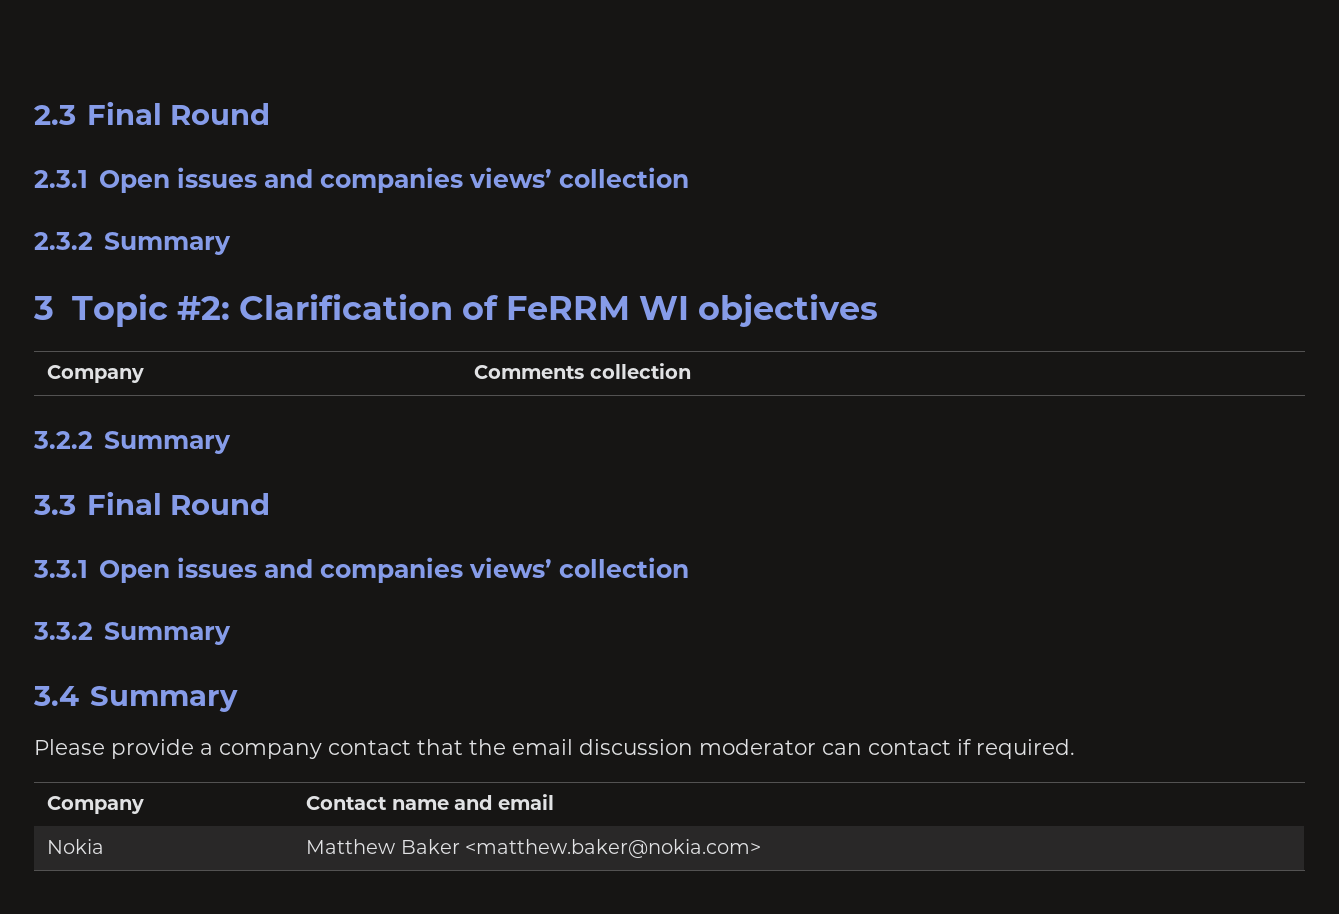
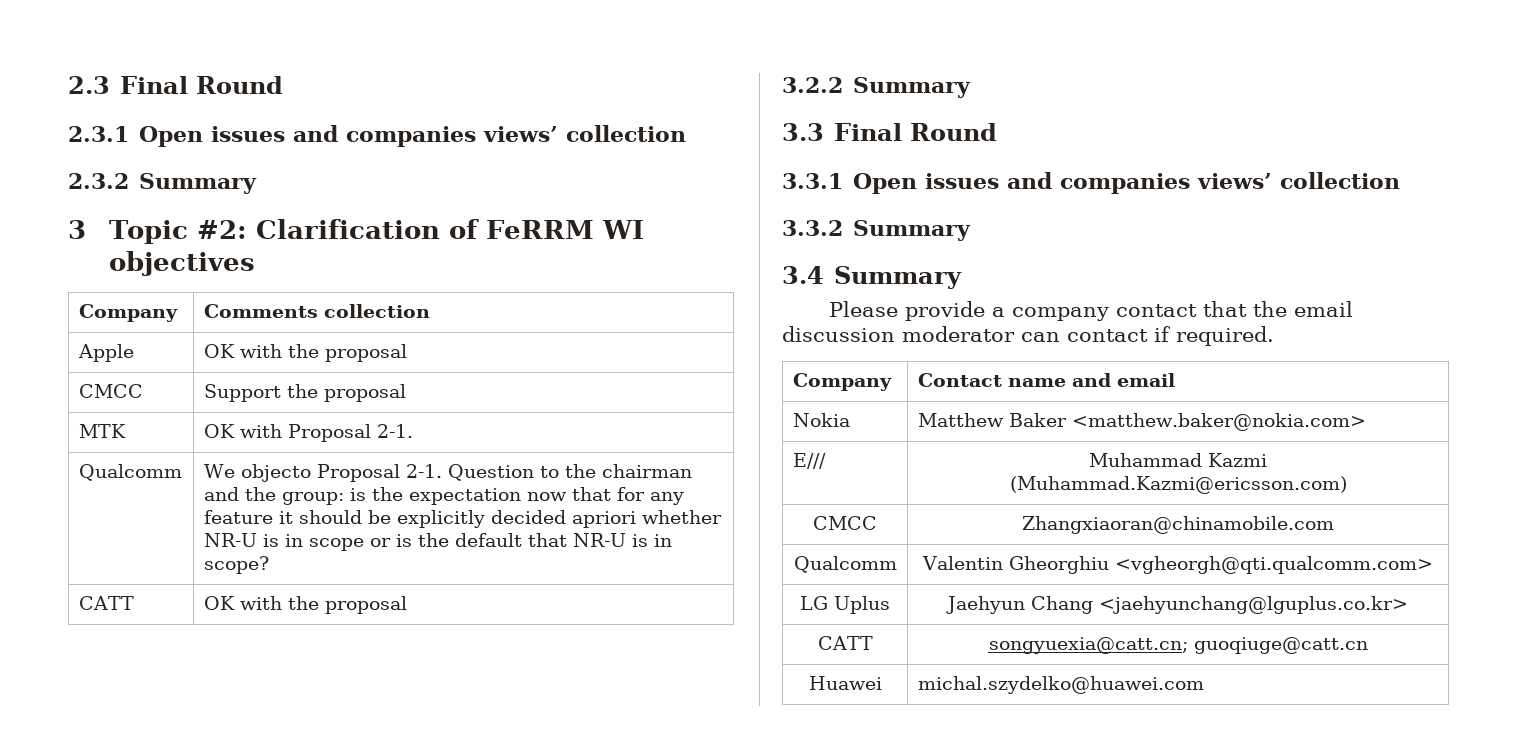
+ Apple | OK with the proposal
+ CMCC | Support the proposal
+ MTK | OK with Proposal 2-1.
+ Qualcomm | We objecto Proposal 2-1. Question to the chairman and the group: is the expectation now that for any feature it should be explicitly decided apriori whether NR-U is in scope or is the default that NR-U is in scope?
+ CATT | OK with the proposal
+ E/// | Muhammad Kazmi (Muhammad.Kazmi@ericsson.com)
+ CMCC | Zhangxiaoran@chinamobile.com
+ Qualcomm | Valentin Gheorghiu <vgheorgh@qti.qualcomm.com>
+ LG Uplus | Jaehyun Chang <jaehyunchang@lguplus.co.kr>
+ CATT | songyuexia@catt.cn; guoqiuge@catt.cn
+ Huawei | michal.szydelko@huawei.com

